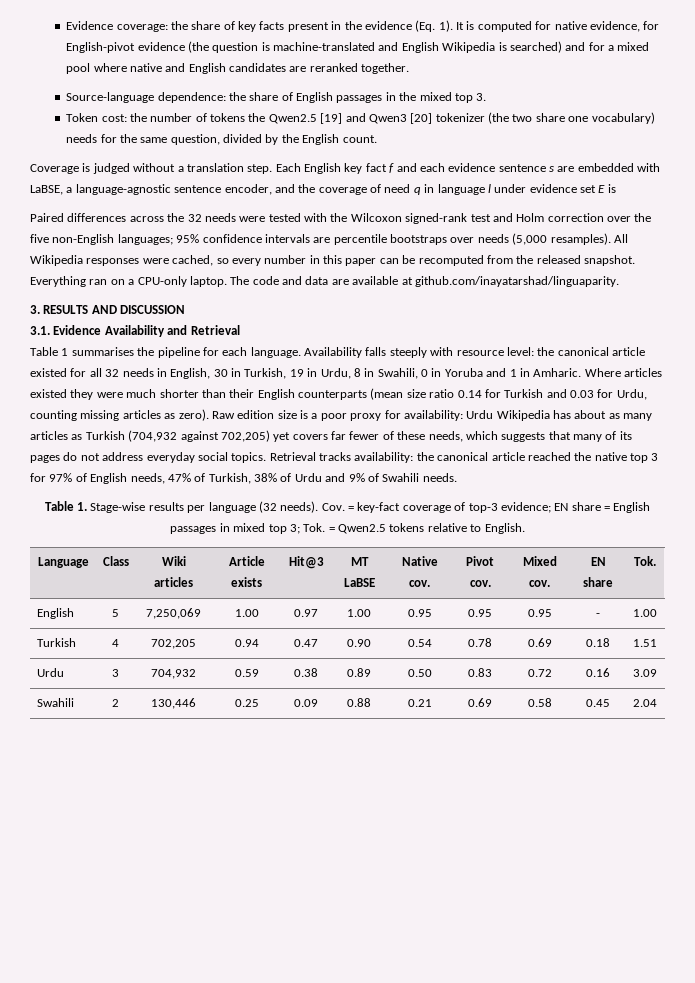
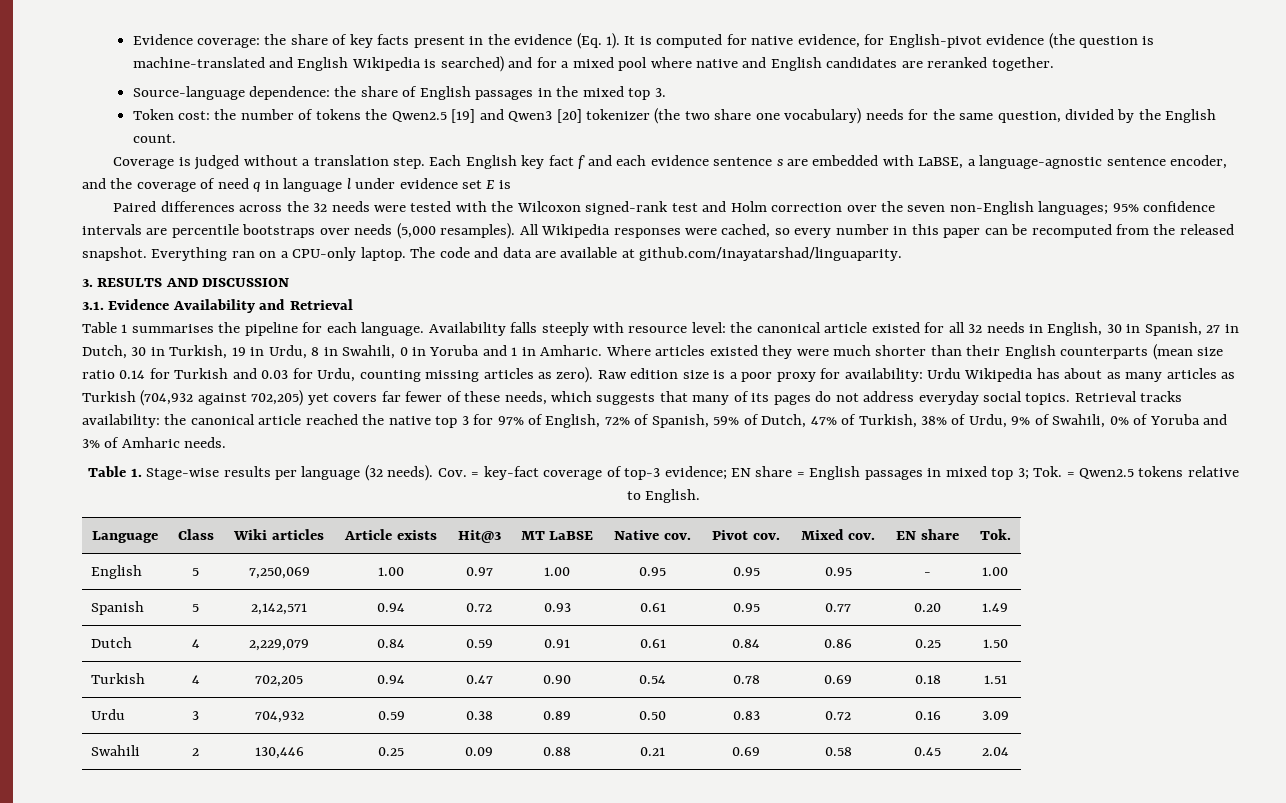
- Paired differences across the 32 needs were tested with the Wilcoxon signed-rank test and Holm correction over the five non-English languages; 95% confidence intervals are percentile bootstraps over needs (5,000 resamples).
+ Paired differences across the 32 needs were tested with the Wilcoxon signed-rank test and Holm correction over the seven non-English languages; 95% confidence intervals are percentile bootstraps over needs (5,000 resamples).
- Availability falls steeply with resource level: the canonical article existed for all 32 needs in English, 30 in Turkish, 19 in Urdu, 8 in Swahili, 0 in Yoruba and 1 in Amharic.
+ Availability falls steeply with resource level: the canonical article existed for all 32 needs in English, 30 in Spanish, 27 in Dutch, 30 in Turkish, 19 in Urdu, 8 in Swahili, 0 in Yoruba and 1 in Amharic.
- Retrieval tracks availability: the canonical article reached the native top 3 for 97% of English needs, 47% of Turkish, 38% of Urdu and 9% of Swahili needs.
+ Retrieval tracks availability: the canonical article reached the native top 3 for 97% of English, 72% of Spanish, 59% of Dutch, 47% of Turkish, 38% of Urdu, 9% of Swahili, 0% of Yoruba and 3% of Amharic needs.
+ Spanish | 5 | 2,142,571 | 0.94 | 0.72 | 0.93 | 0.61 | 0.95 | 0.77 | 0.20 | 1.49
+ Dutch | 4 | 2,229,079 | 0.84 | 0.59 | 0.91 | 0.61 | 0.84 | 0.86 | 0.25 | 1.50

